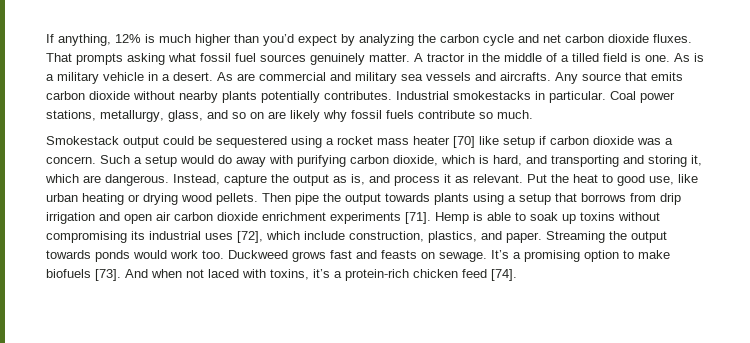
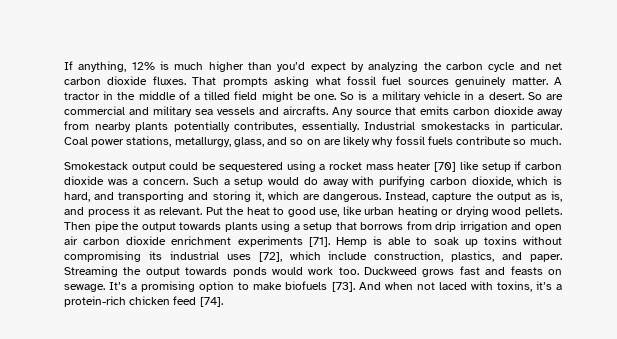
- A tractor in the middle of a tilled field is one. As is a military vehicle in a desert.
+ A tractor in the middle of a tilled field might be one. So is a military vehicle in a desert.
- As are commercial and military sea vessels and aircrafts.
+ So are commercial and military sea vessels and aircrafts.
- Any source that emits carbon dioxide without nearby plants potentially contributes.
+ Any source that emits carbon dioxide away from nearby plants potentially contributes, essentially.

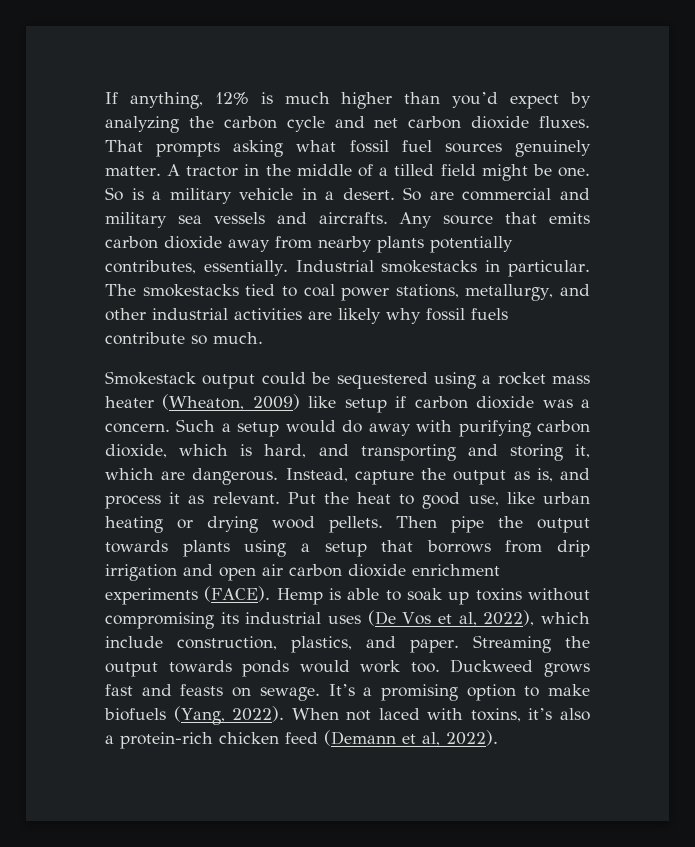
- Coal power stations, metallurgy, glass, and so on are likely why fossil fuels contribute so much.
+ The smokestacks tied to coal power stations, metallurgy, and other industrial activities are likely why fossil fuels contribute so much.
- Smokestack output could be sequestered using a rocket mass heater [70] like setup if carbon dioxide was a concern.
+ Smokestack output could be sequestered using a rocket mass heater (Wheaton, 2009) like setup if carbon dioxide was a concern.
- Then pipe the output towards plants using a setup that borrows from drip irrigation and open air carbon dioxide enrichment experiments [71].
+ Then pipe the output towards plants using a setup that borrows from drip irrigation and open air carbon dioxide enrichment experiments (FACE).
- Hemp is able to soak up toxins without compromising its industrial uses [72], which include construction, plastics, and paper.
+ Hemp is able to soak up toxins without compromising its industrial uses (De Vos et al, 2022), which include construction, plastics, and paper.
- It’s a promising option to make biofuels [73]. And when not laced with toxins, it’s a protein-rich chicken feed [74].
+ It’s a promising option to make biofuels (Yang, 2022). When not laced with toxins, it’s also a protein-rich chicken feed (Demann et al, 2022).

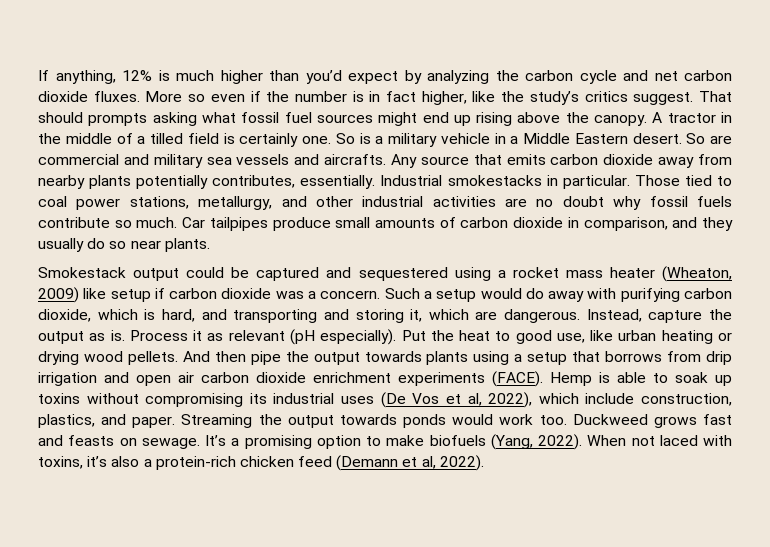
- That prompts asking what fossil fuel sources genuinely matter.
+ More so even if the number is in fact higher, like the study’s critics suggest. That should prompts asking what fossil fuel sources might end up rising above the canopy.
- A tractor in the middle of a tilled field might be one.
+ A tractor in the middle of a tilled field is certainly one.
- So is a military vehicle in a desert.
+ So is a military vehicle in a Middle Eastern desert.
- The smokestacks tied to coal power stations, metallurgy, and other industrial activities are likely why fossil fuels contribute so much.
+ Those tied to coal power stations, metallurgy, and other industrial activities are no doubt why fossil fuels contribute so much. Car tailpipes produce small amounts of carbon dioxide in comparison, and they usually do so near plants.
- Smokestack output could be sequestered using a rocket mass heater (Wheaton, 2009) like setup if carbon dioxide was a concern.
+ Smokestack output could be captured and sequestered using a rocket mass heater (Wheaton, 2009) like setup if carbon dioxide was a concern.
- Instead, capture the output as is, and process it as relevant.
+ Instead, capture the output as is. Process it as relevant (pH especially).
- Then pipe the output towards plants using a setup that borrows from drip irrigation and open air carbon dioxide enrichment experiments (FACE).
+ And then pipe the output towards plants using a setup that borrows from drip irrigation and open air carbon dioxide enrichment experiments (FACE).

